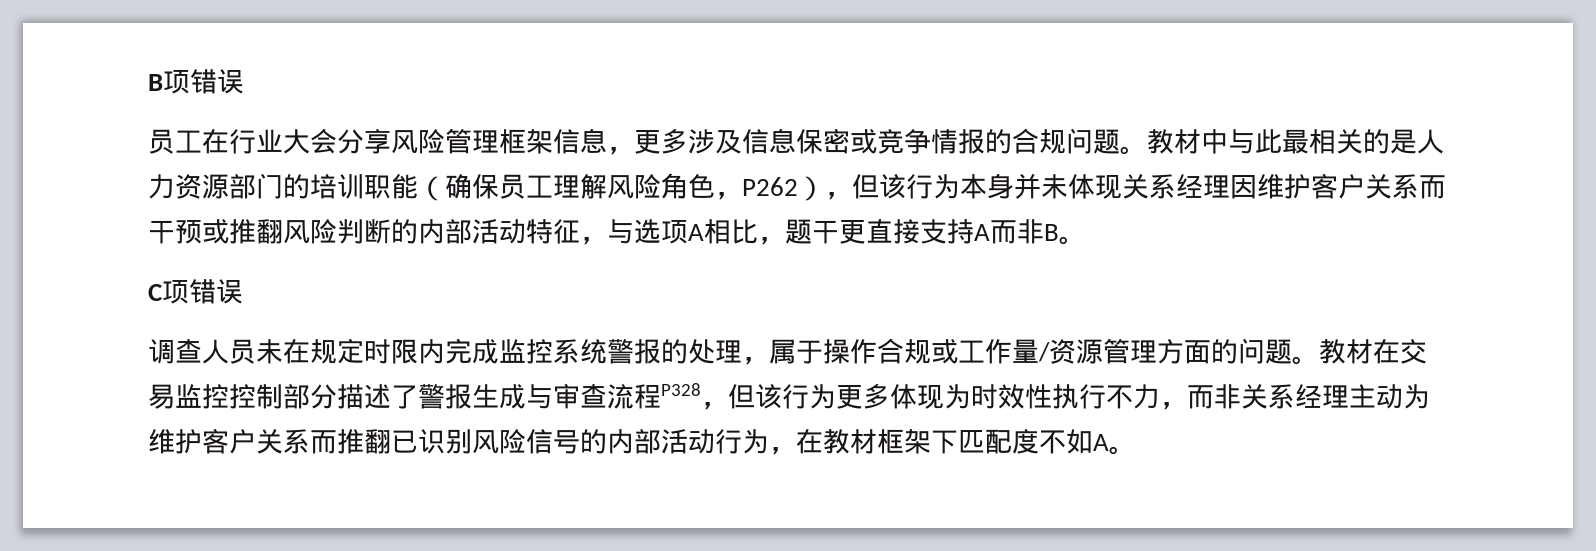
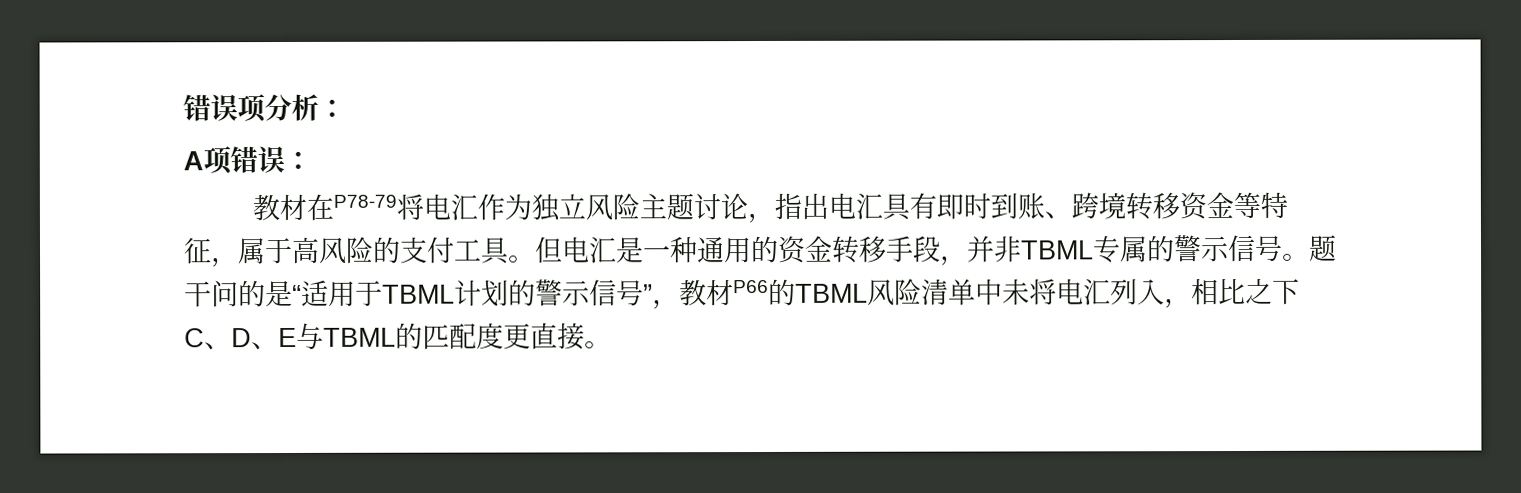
- B项错误
- 员工在行业大会分享风险管理框架信息，更多涉及信息保密或竞争情报的合规问题。教材中与此最相关的是人力资源部门的培训职能（确保员工理解风险角色，P262），但该行为本身并未体现关系经理因维护客户关系而干预或推翻风险判断的内部活动特征，与选项A相比，题干更直接支持A而非B。
- C项错误
- 调查人员未在规定时限内完成监控系统警报的处理，属于操作合规或工作量/资源管理方面的问题。教材在交易监控控制部分描述了警报生成与审查流程P328，但该行为更多体现为时效性执行不力，而非关系经理主动为维护客户关系而推翻已识别风险信号的内部活动行为，在教材框架下匹配度不如A。
+ 错误项分析：
+ A项错误：
+ 教材在P78-79将电汇作为独立风险主题讨论，指出电汇具有即时到账、跨境转移资金等特征，属于高风险的支付工具。但电汇是一种通用的资金转移手段，并非TBML专属的警示信号。题干问的是“适用于TBML计划的警示信号”，教材P66的TBML风险清单中未将电汇列入，相比之下C、D、E与TBML的匹配度更直接。

